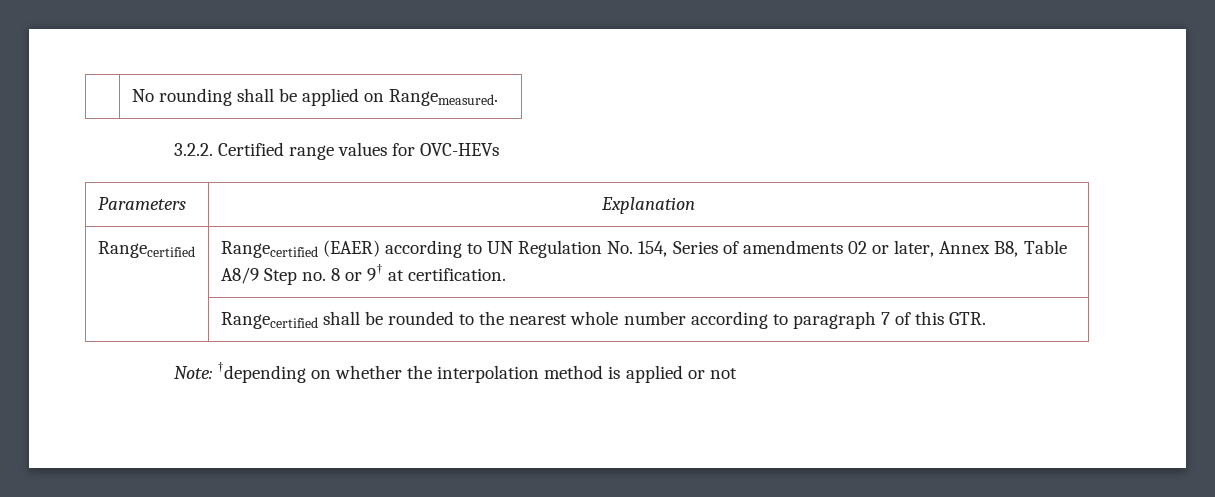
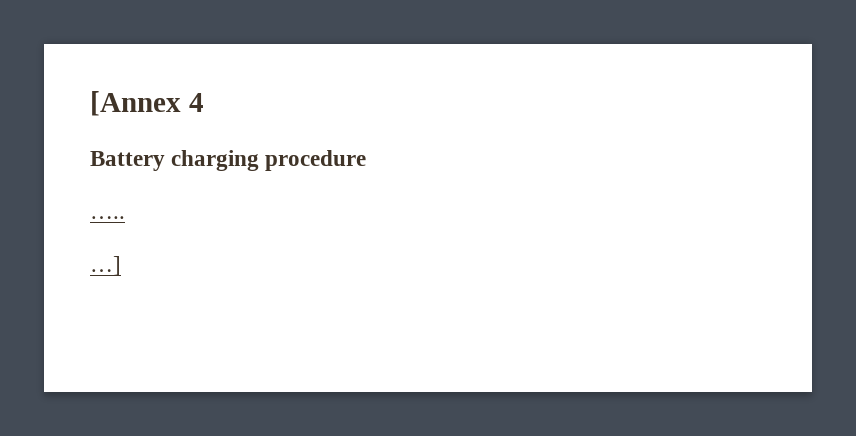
- | No rounding shall be applied on Rangemeasured.
- 3.2.2. Certified range values for OVC-HEVs
- Parameters | Explanation
- Rangecertified | Rangecertified (EAER) according to UN Regulation No. 154, Series of amendments 02 or later, Annex B8, Table A8/9 Step no. 8 or 9† at certification.
- | Rangecertified shall be rounded to the nearest whole number according to paragraph 7 of this GTR.
- Note: †depending on whether the interpolation method is applied or not
+ [Annex 4
+ Battery charging procedure
+ …..
+ …]

